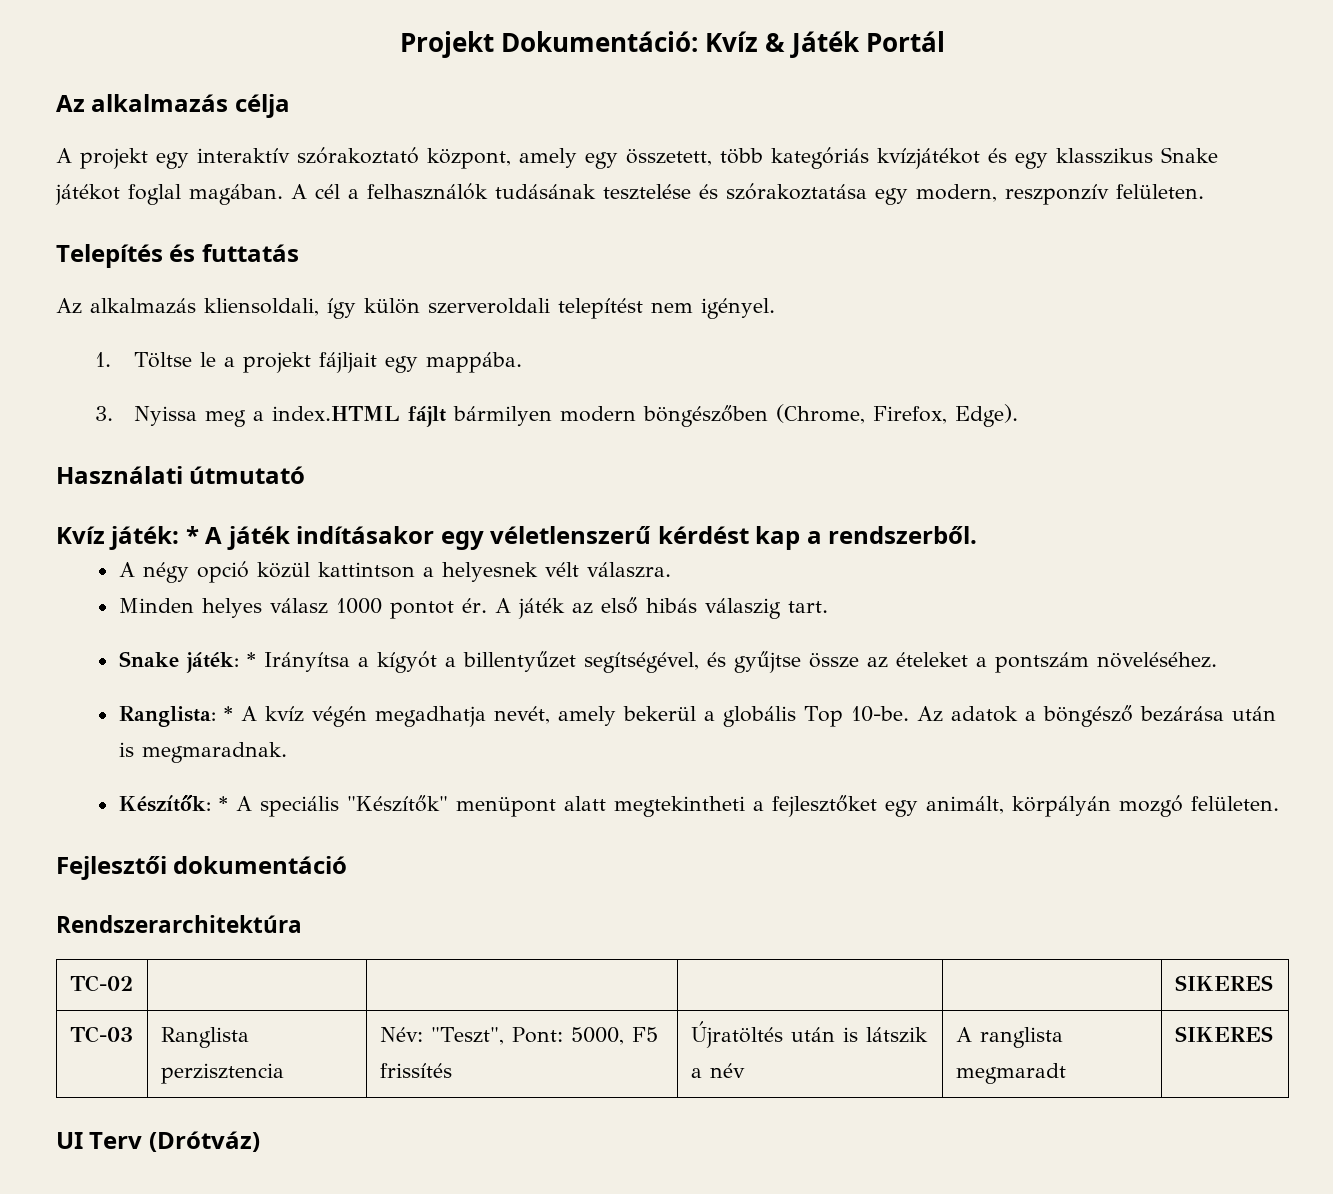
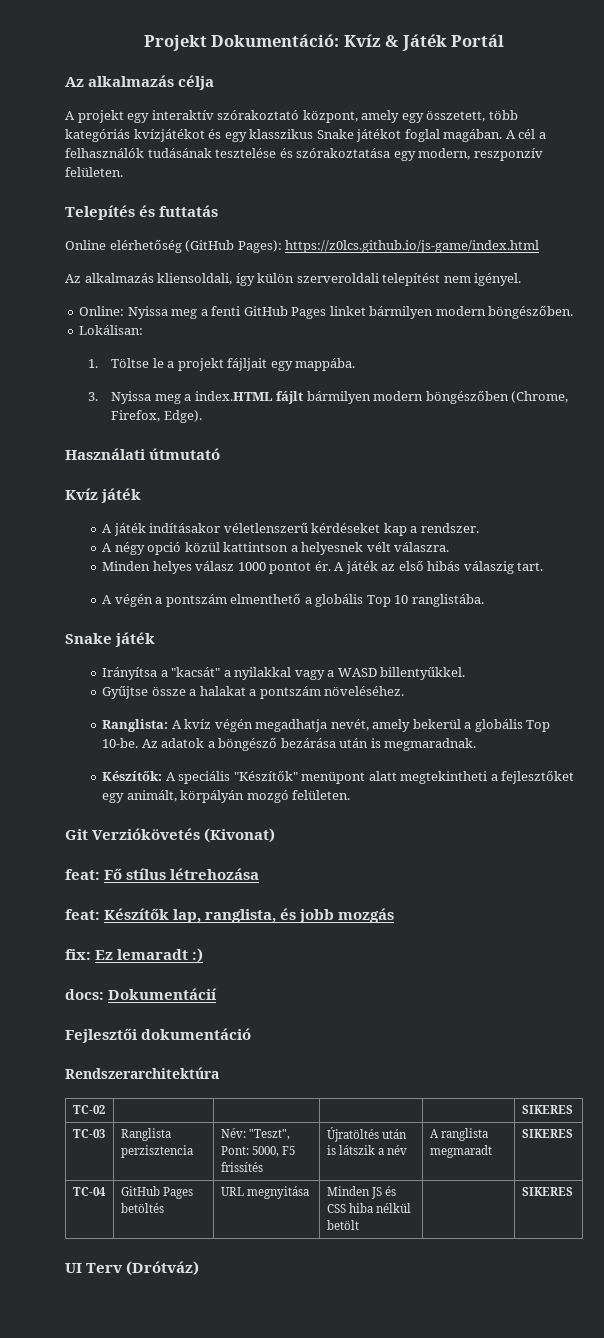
+ Online elérhetőség (GitHub Pages): https://z0lcs.github.io/js-game/index.html
+ Online: Nyissa meg a fenti GitHub Pages linket bármilyen modern böngészőben.
+ Lokálisan:
- Kvíz játék: * A játék indításakor egy véletlenszerű kérdést kap a rendszerből.
+ Kvíz játék
+ A játék indításakor véletlenszerű kérdéseket kap a rendszer.
- Snake játék: * Irányítsa a kígyót a billentyűzet segítségével, és gyűjtse össze az ételeket a pontszám növeléséhez.
+ A végén a pontszám elmenthető a globális Top 10 ranglistába.
+ Snake játék
+ Irányítsa a "kacsát" a nyilakkal vagy a WASD billentyűkkel.
+ Gyűjtse össze a halakat a pontszám növeléséhez.
- Ranglista: * A kvíz végén megadhatja nevét, amely bekerül a globális Top 10-be.
+ Ranglista: A kvíz végén megadhatja nevét, amely bekerül a globális Top 10-be.
- Készítők: * A speciális "Készítők" menüpont alatt megtekintheti a fejlesztőket egy animált, körpályán mozgó felületen.
+ Készítők: A speciális "Készítők" menüpont alatt megtekintheti a fejlesztőket egy animált, körpályán mozgó felületen.
+ Git Verziókövetés (Kivonat)
+ feat: Fő stílus létrehozása
+ feat: Készítők lap, ranglista, és jobb mozgás
+ fix: Ez lemaradt :)
+ docs: Dokumentácií
+ TC-04 | GitHub Pages betöltés | URL megnyitása | Minden JS és CSS hiba nélkül betölt | | SIKERES

